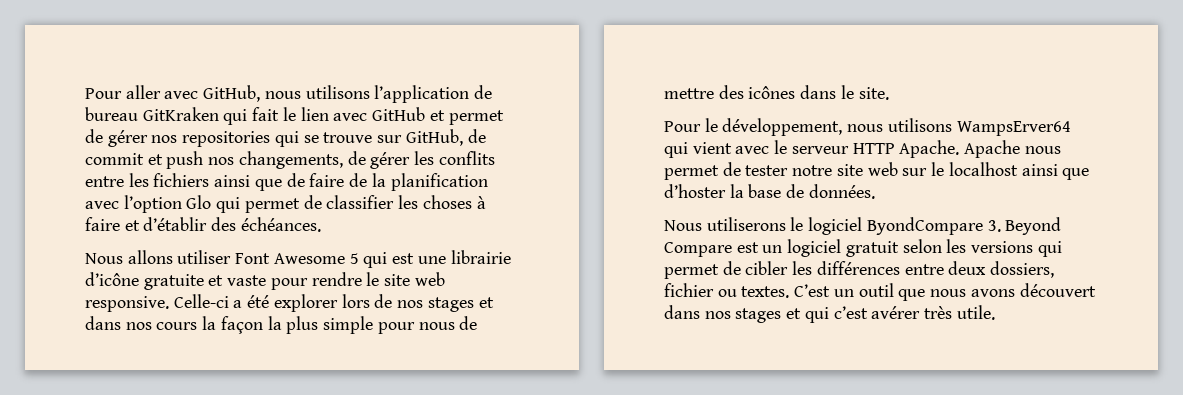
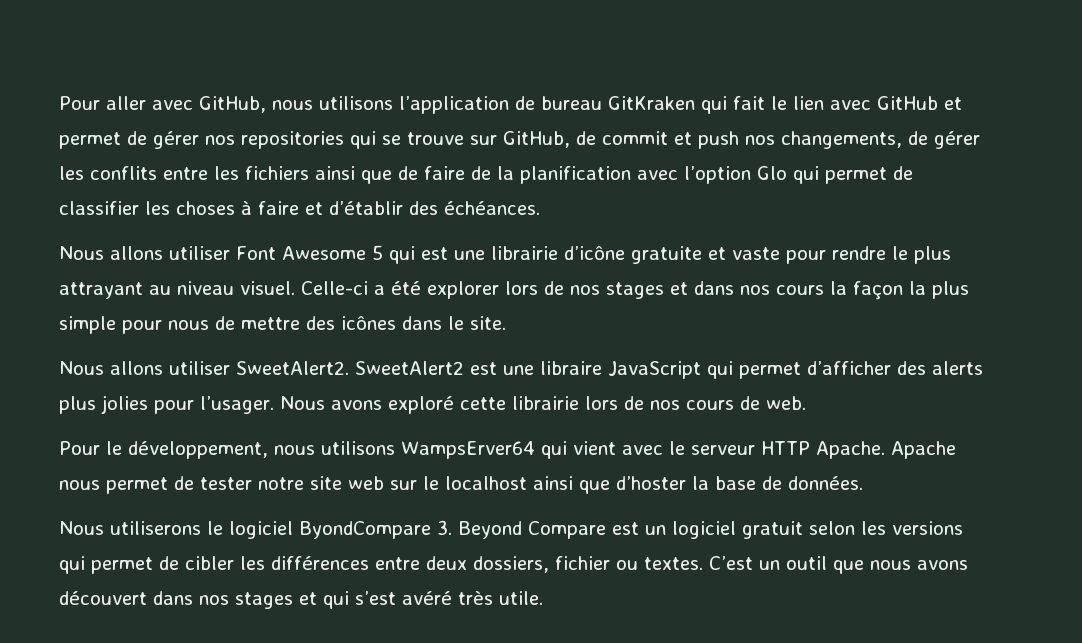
- Nous allons utiliser Font Awesome 5 qui est une librairie d’icône gratuite et vaste pour rendre le site web responsive.
+ Nous allons utiliser Font Awesome 5 qui est une librairie d’icône gratuite et vaste pour rendre le plus attrayant au niveau visuel.
+ Nous allons utiliser SweetAlert2. SweetAlert2 est une libraire JavaScript qui permet d’afficher des alerts plus jolies pour l’usager. Nous avons exploré cette librairie lors de nos cours de web.
- C’est un outil que nous avons découvert dans nos stages et qui c’est avérer très utile.
+ C’est un outil que nous avons découvert dans nos stages et qui s’est avéré très utile.

